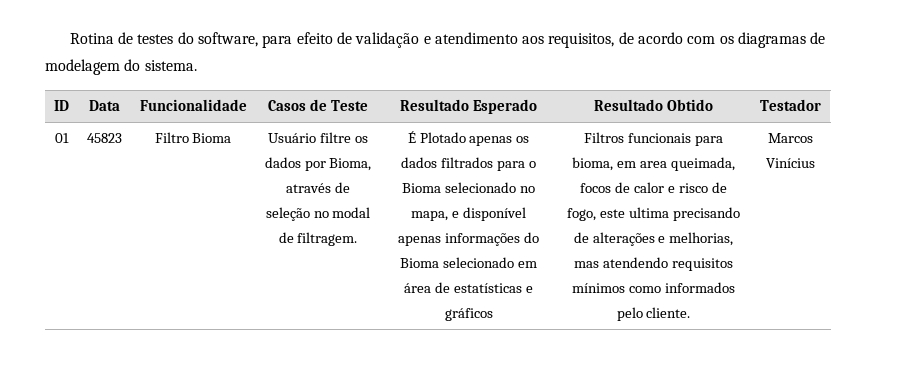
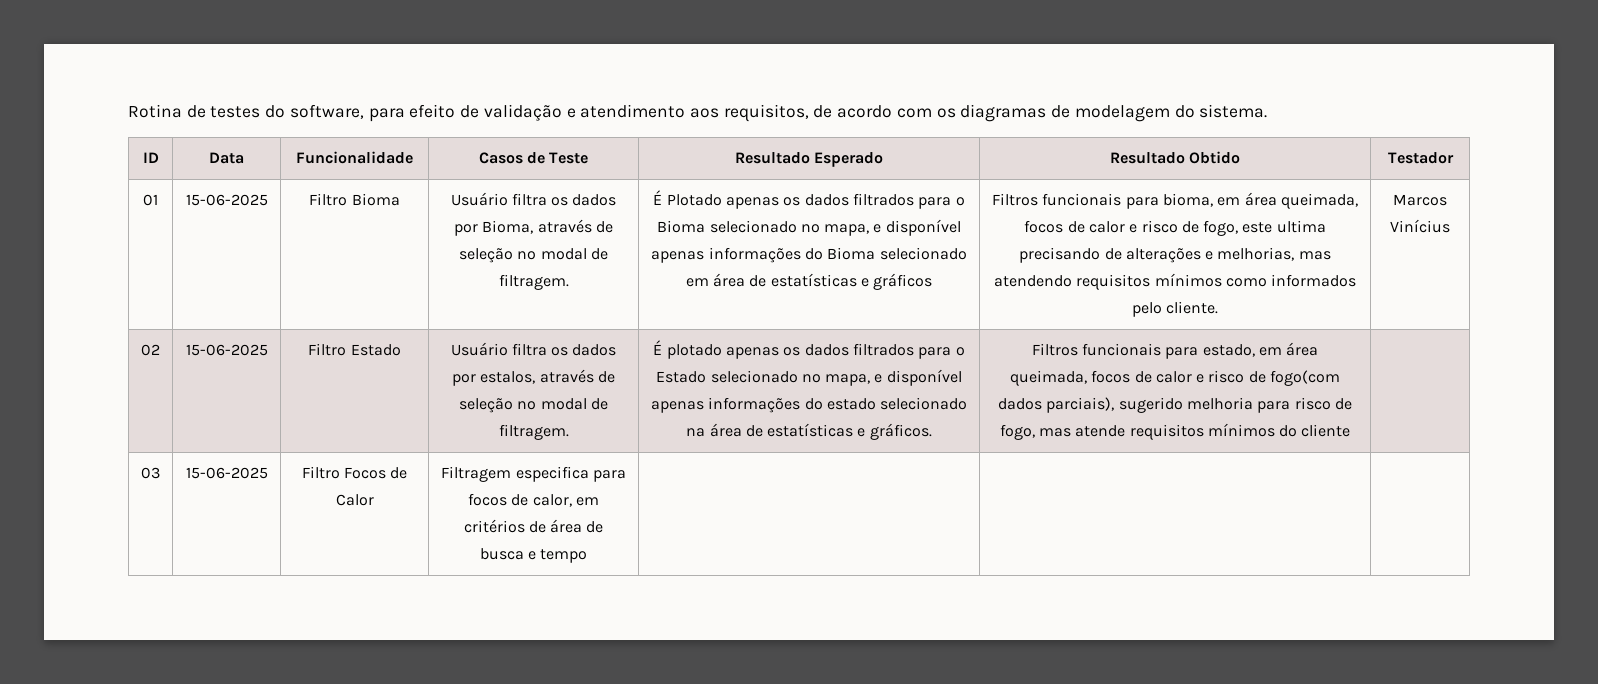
- 01 | 45823
+ 01 | 15-06-2025
- Usuário filtre os dados por Bioma, através de seleção no modal de filtragem.
+ Usuário filtra os dados por Bioma, através de seleção no modal de filtragem.
- Filtros funcionais para bioma, em area queimada, focos de calor e risco de fogo, este ultima precisando de alterações e melhorias, mas atendendo requisitos mínimos como informados pelo cliente.
+ Filtros funcionais para bioma, em área queimada, focos de calor e risco de fogo, este ultima precisando de alterações e melhorias, mas atendendo requisitos mínimos como informados pelo cliente.
+ 02 | 15-06-2025 | Filtro Estado | Usuário filtra os dados por estalos, através de seleção no modal de filtragem. | É plotado apenas os dados filtrados para o Estado selecionado no mapa, e disponível apenas informações do estado selecionado na área de estatísticas e gráficos. | Filtros funcionais para estado, em área queimada, focos de calor e risco de fogo(com dados parciais), sugerido melhoria para risco de fogo, mas atende requisitos mínimos do cliente |
+ 03 | 15-06-2025 | Filtro Focos de Calor | Filtragem especifica para focos de calor, em critérios de área de busca e tempo | | |

